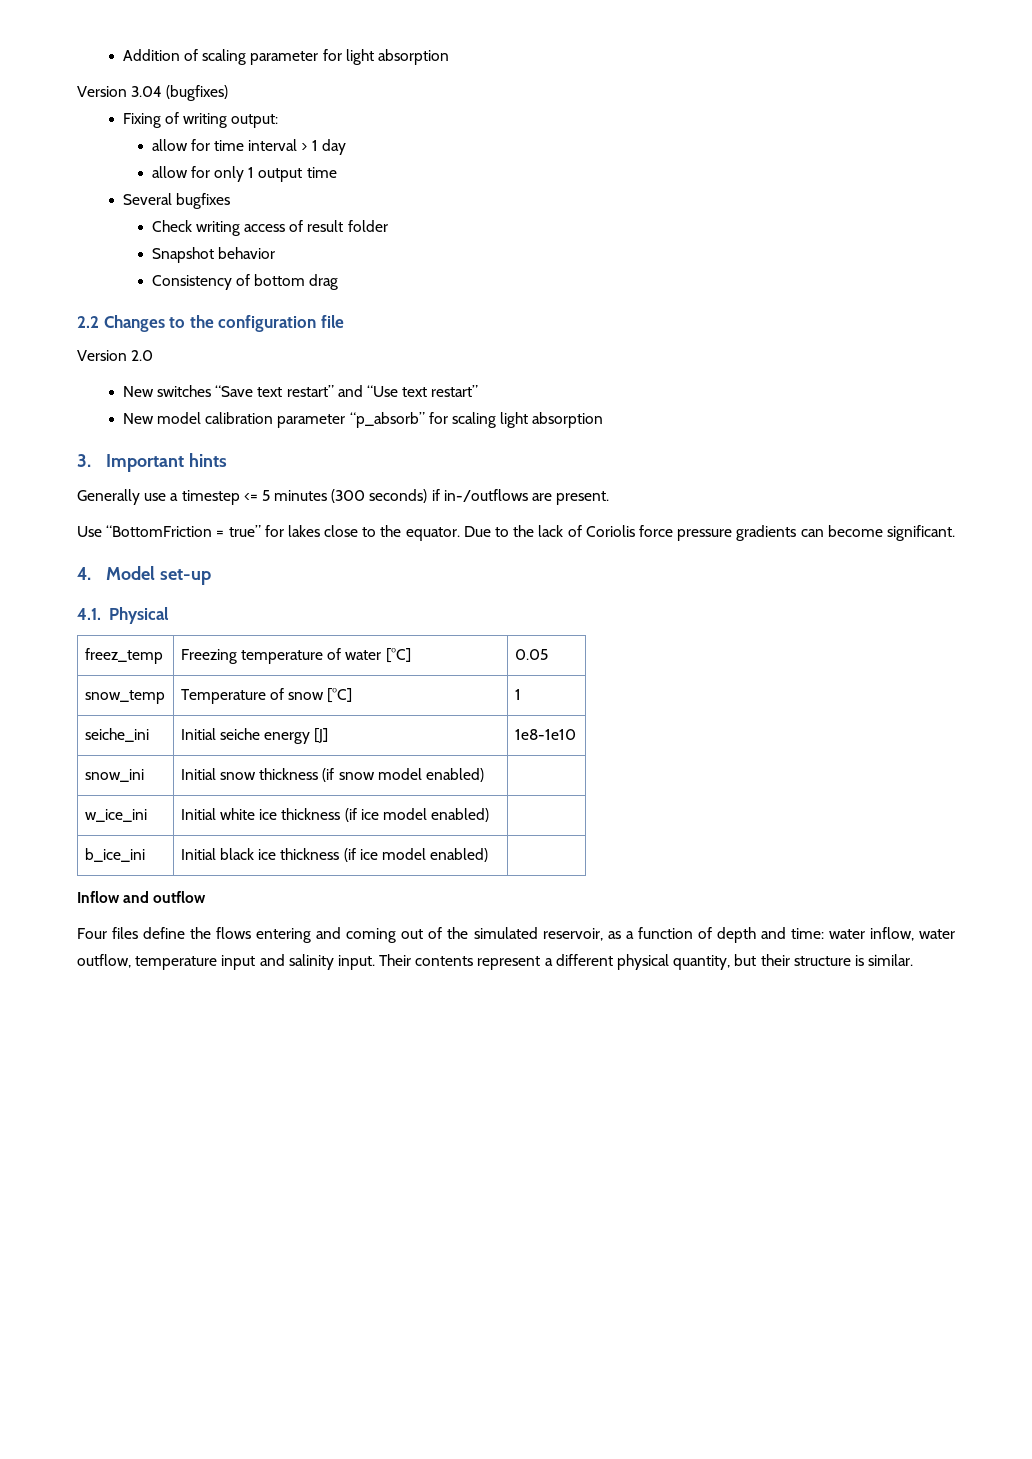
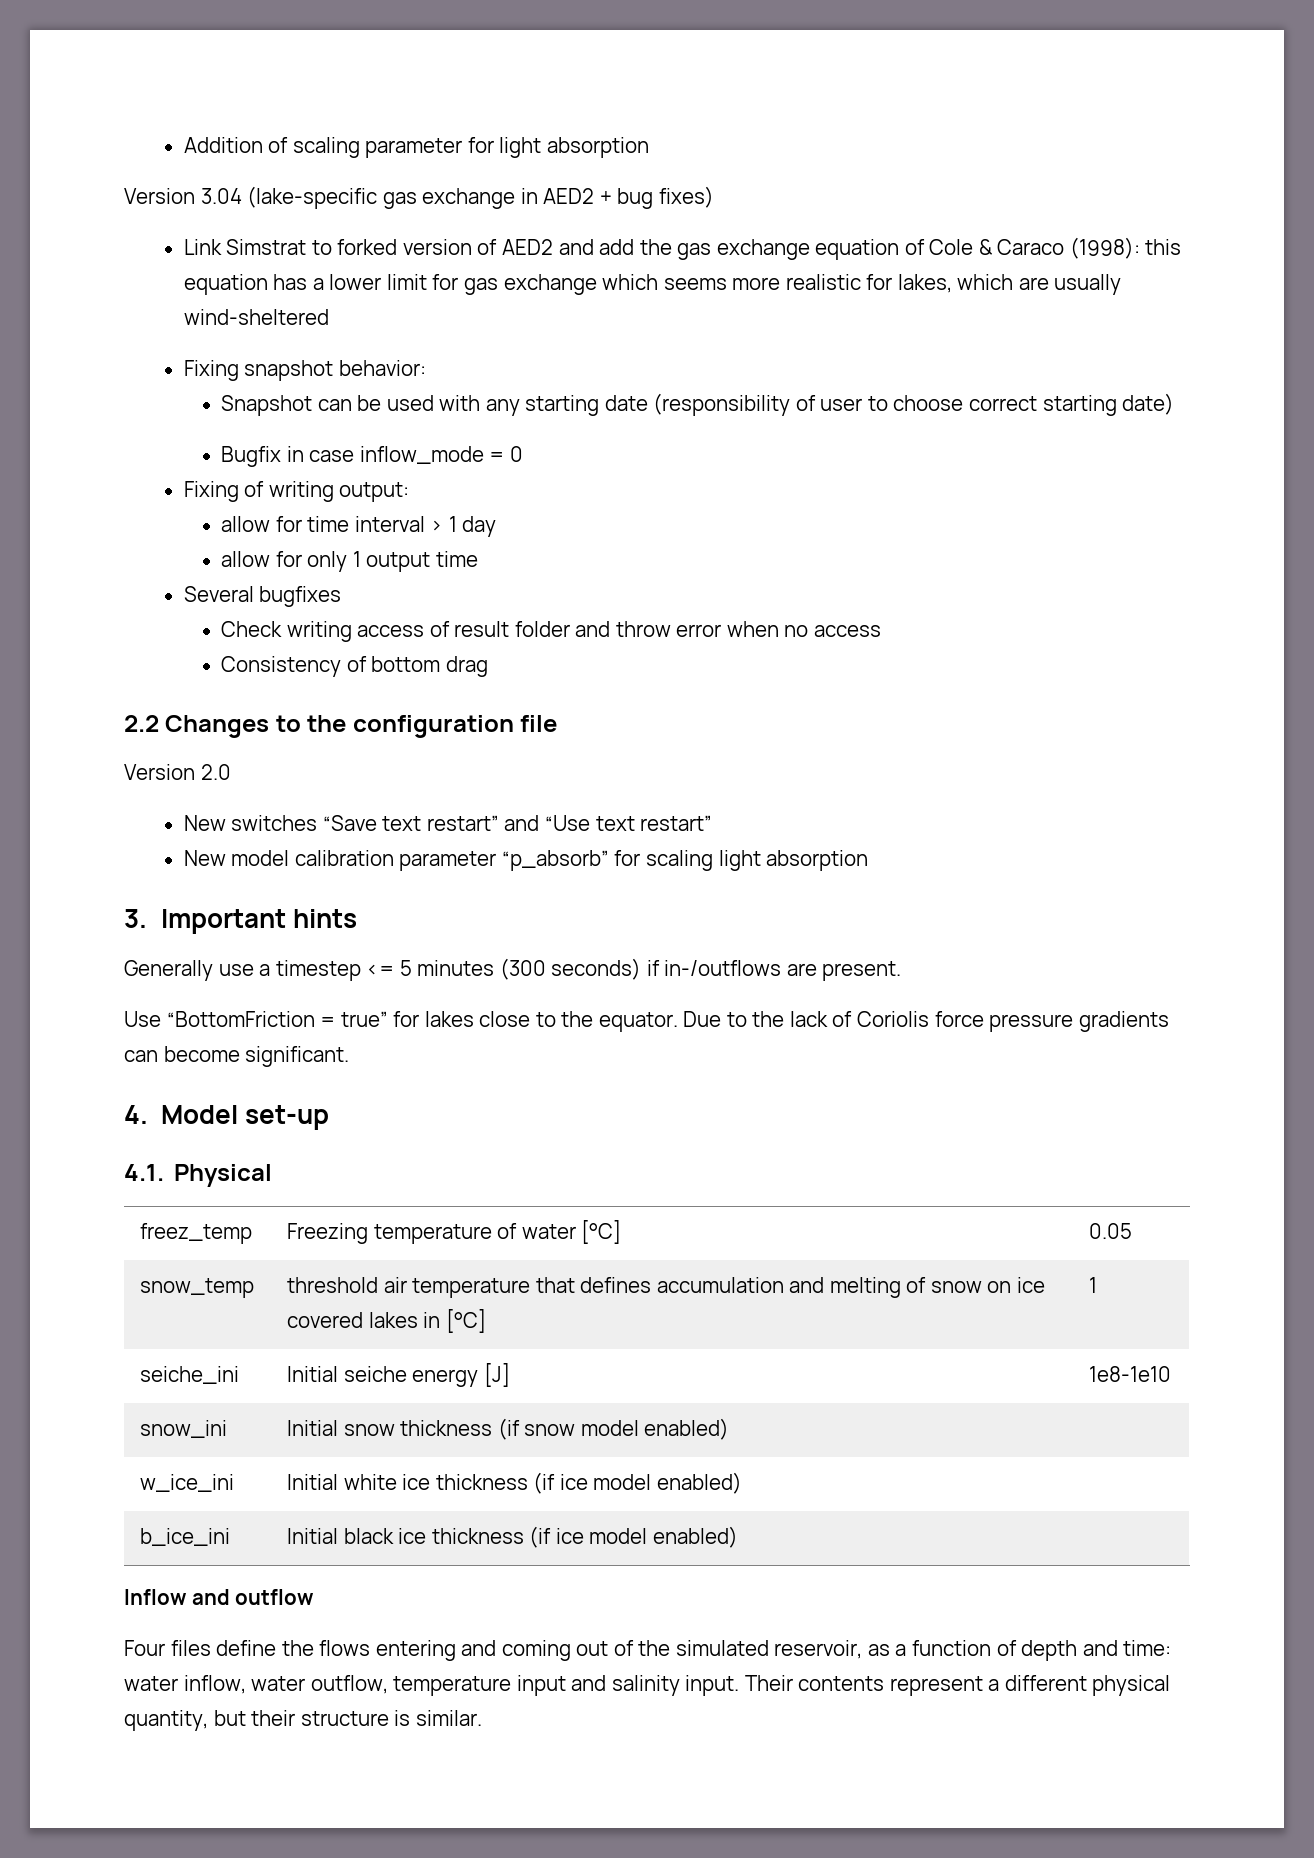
- Version 3.04 (bugfixes)
+ Version 3.04 (lake-specific gas exchange in AED2 + bug fixes)
+ Link Simstrat to forked version of AED2 and add the gas exchange equation of Cole & Caraco (1998): this equation has a lower limit for gas exchange which seems more realistic for lakes, which are usually wind-sheltered
+ Fixing snapshot behavior:
+ Snapshot can be used with any starting date (responsibility of user to choose correct starting date)
+ Bugfix in case inflow_mode = 0
- Check writing access of result folder
- Snapshot behavior
+ Check writing access of result folder and throw error when no access
- snow_temp | Temperature of snow [°C] | 1
+ snow_temp | threshold air temperature that defines accumulation and melting of snow on ice covered lakes in [°C] | 1

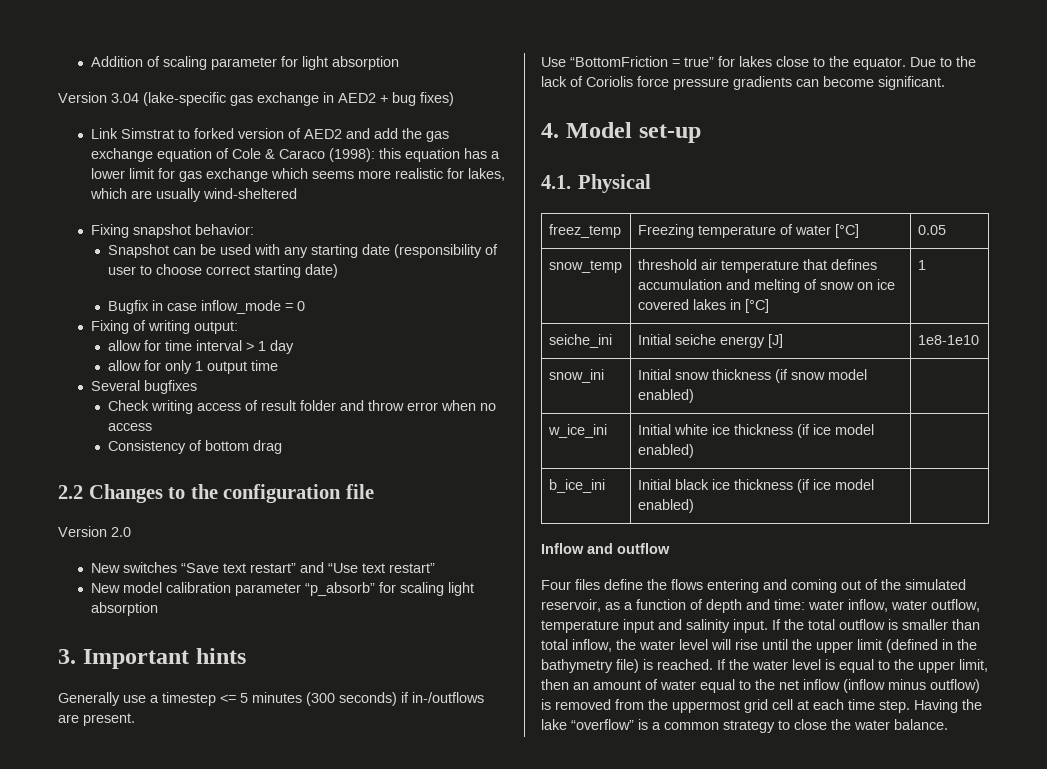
- Their contents represent a different physical quantity, but their structure is similar.
+ If the total outflow is smaller than total inflow, the water level will rise until the upper limit (defined in the bathymetry file) is reached. If the water level is equal to the upper limit, then an amount of water equal to the net inflow (inflow minus outflow) is removed from the uppermost grid cell at each time step. Having the lake “overflow” is a common strategy to close the water balance.

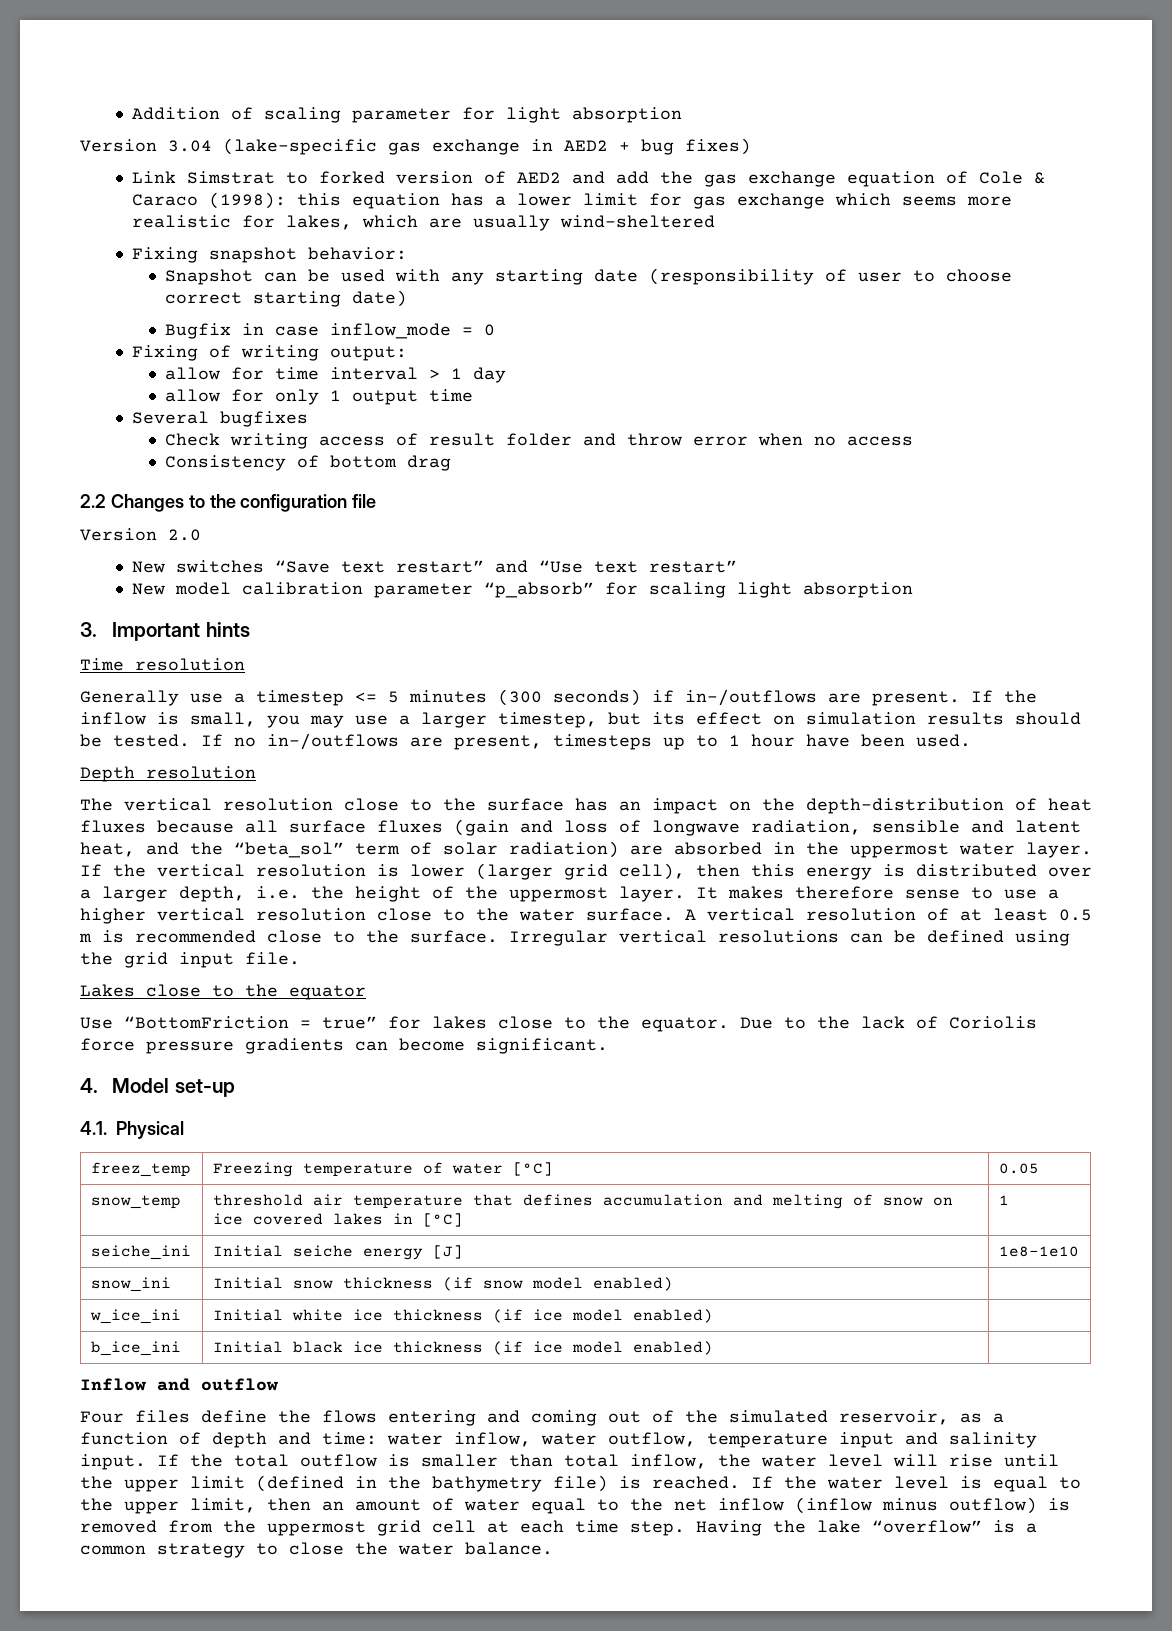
+ Time resolution
+ If the inflow is small, you may use a larger timestep, but its effect on simulation results should be tested. If no in-/outflows are present, timesteps up to 1 hour have been used.
+ Depth resolution
+ The vertical resolution close to the surface has an impact on the depth-distribution of heat fluxes because all surface fluxes (gain and loss of longwave radiation, sensible and latent heat, and the “beta_sol” term of solar radiation) are absorbed in the uppermost water layer. If the vertical resolution is lower (larger grid cell), then this energy is distributed over a larger depth, i.e. the height of the uppermost layer. It makes therefore sense to use a higher vertical resolution close to the water surface. A vertical resolution of at least 0.5 m is recommended close to the surface. Irregular vertical resolutions can be defined using the grid input file.
+ Lakes close to the equator

